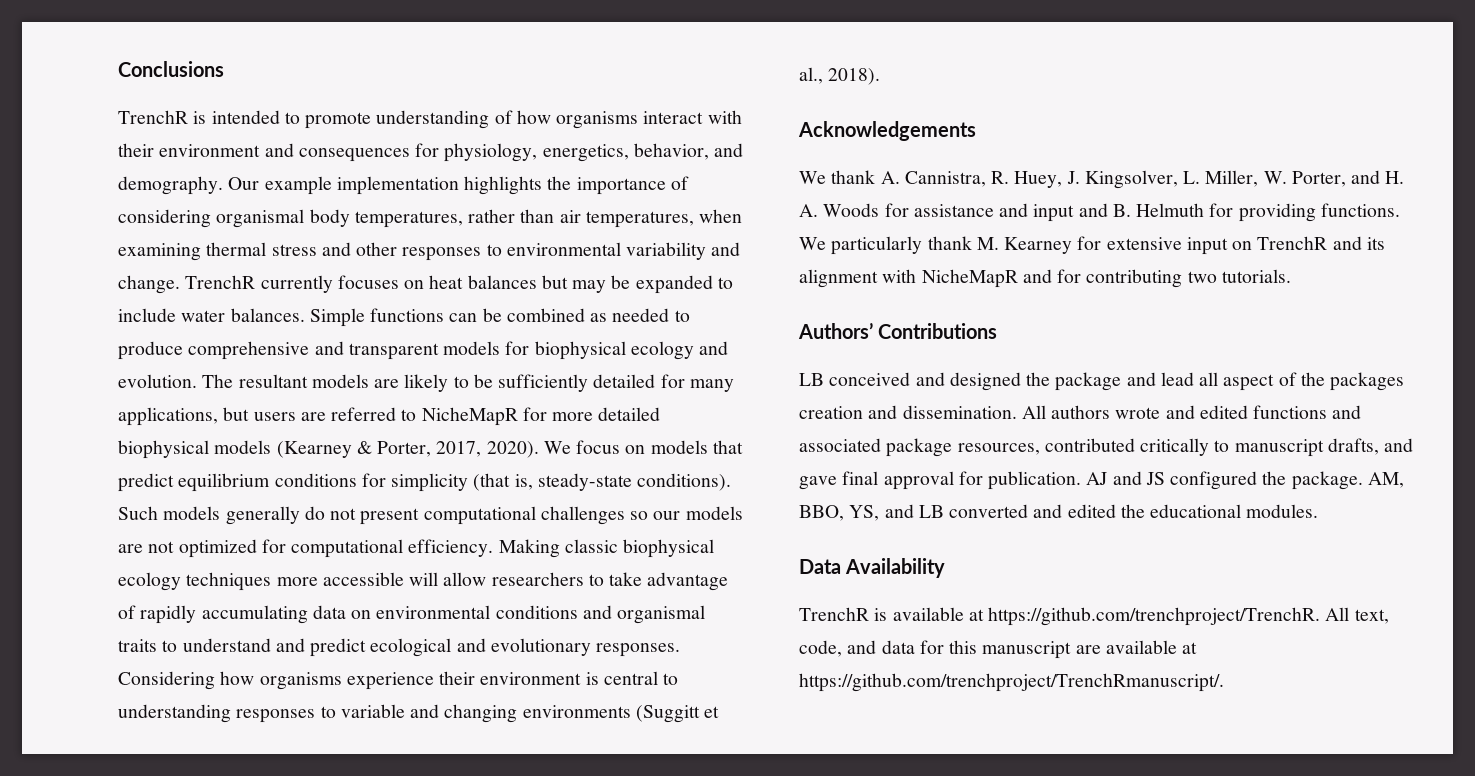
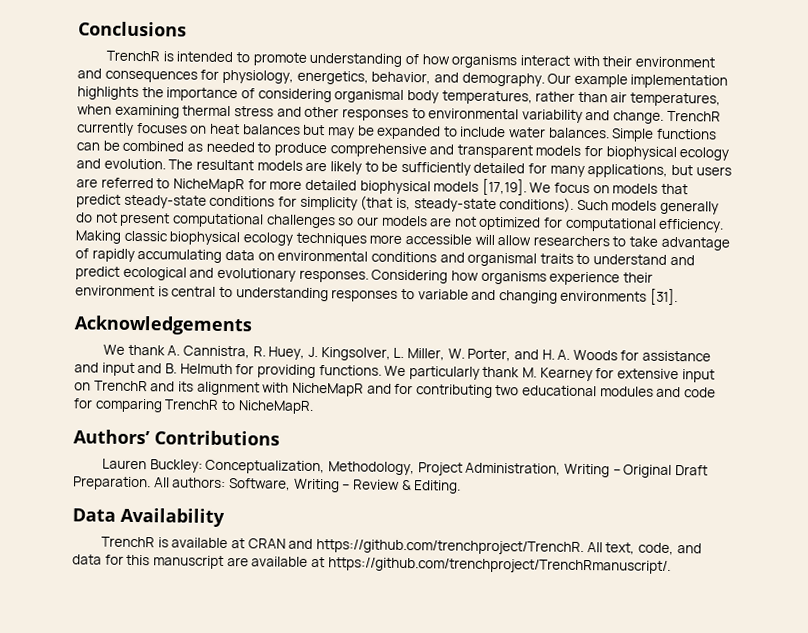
- The resultant models are likely to be sufficiently detailed for many applications, but users are referred to NicheMapR for more detailed biophysical models (Kearney & Porter, 2017, 2020).
+ The resultant models are likely to be sufficiently detailed for many applications, but users are referred to NicheMapR for more detailed biophysical models [17,19].
- We focus on models that predict equilibrium conditions for simplicity (that is, steady-state conditions).
+ We focus on models that predict steady-state conditions for simplicity (that is, steady-state conditions).
- Considering how organisms experience their environment is central to understanding responses to variable and changing environments (Suggitt et al., 2018).
+ Considering how organisms experience their environment is central to understanding responses to variable and changing environments [31].
- We particularly thank M. Kearney for extensive input on TrenchR and its alignment with NicheMapR and for contributing two tutorials.
+ We particularly thank M. Kearney for extensive input on TrenchR and its alignment with NicheMapR and for contributing two educational modules and code for comparing TrenchR to NicheMapR.
  Authors’ Contributions
- LB conceived and designed the package and lead all aspect of the packages creation and dissemination. All authors wrote and edited functions and associated package resources, contributed critically to manuscript drafts, and gave final approval for publication. AJ and JS configured the package. AM, BBO, YS, and LB converted and edited the educational modules.
+ Lauren Buckley: Conceptualization, Methodology, Project Administration, Writing – Original Draft Preparation. All authors: Software, Writing – Review & Editing.
- TrenchR is available at https://github.com/trenchproject/TrenchR. All text, code, and data for this manuscript are available at https://github.com/trenchproject/TrenchRmanuscript/.
+ TrenchR is available at CRAN and https://github.com/trenchproject/TrenchR. All text, code, and data for this manuscript are available at https://github.com/trenchproject/TrenchRmanuscript/.

